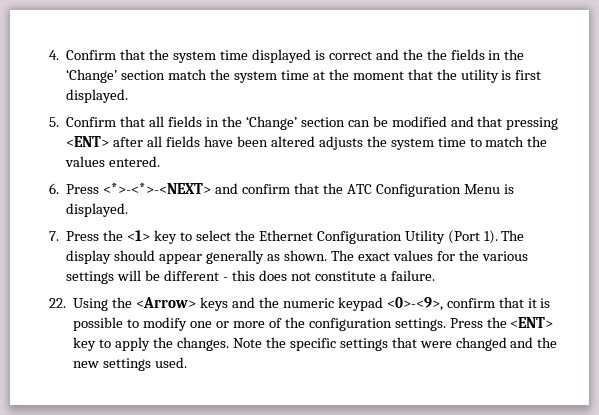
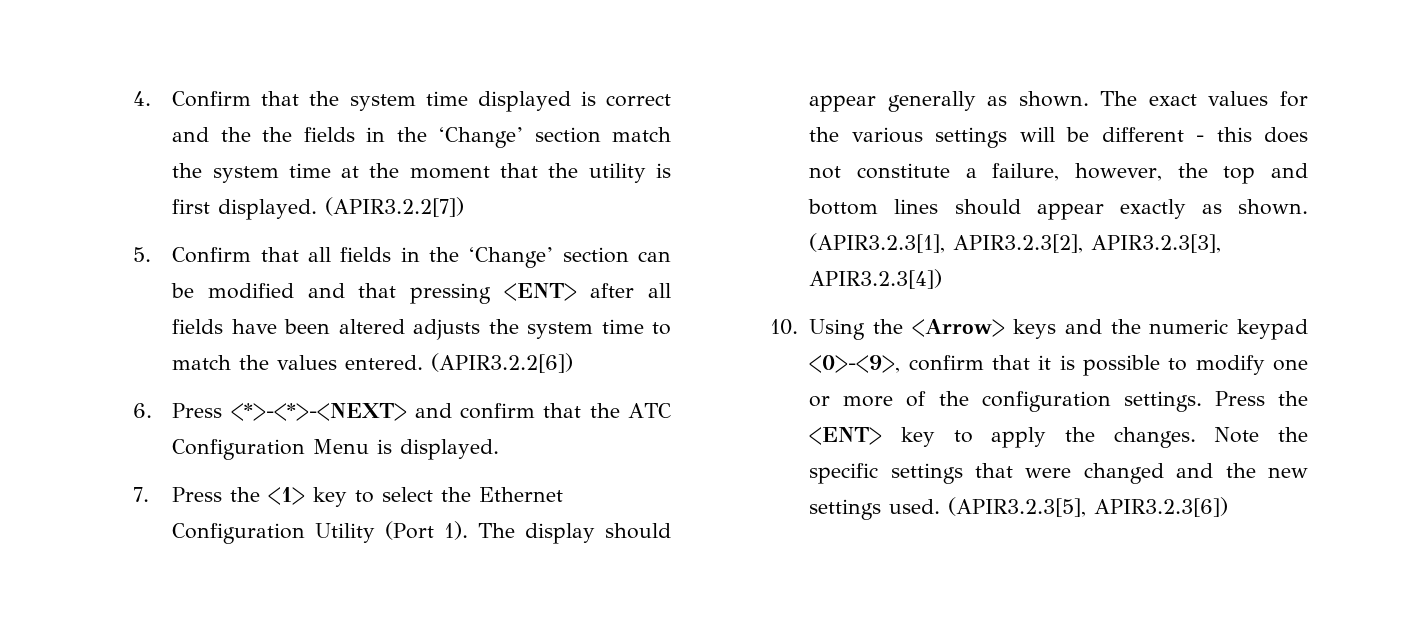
+ (APIR3.2.2[7])
+ (APIR3.2.2[6])
- The exact values for the various settings will be different - this does not constitute a failure.
- 22. Using the <Arrow> keys and the numeric keypad <0>-<9>, confirm that it is possible to modify one or more of the configuration settings.
+ The exact values for the various settings will be different - this does not constitute a failure, however, the top and bottom lines should appear exactly as shown. (APIR3.2.3[1], APIR3.2.3[2], APIR3.2.3[3], APIR3.2.3[4])
+ 10. Using the <Arrow> keys and the numeric keypad <0>-<9>, confirm that it is possible to modify one or more of the configuration settings.
+ (APIR3.2.3[5], APIR3.2.3[6])

